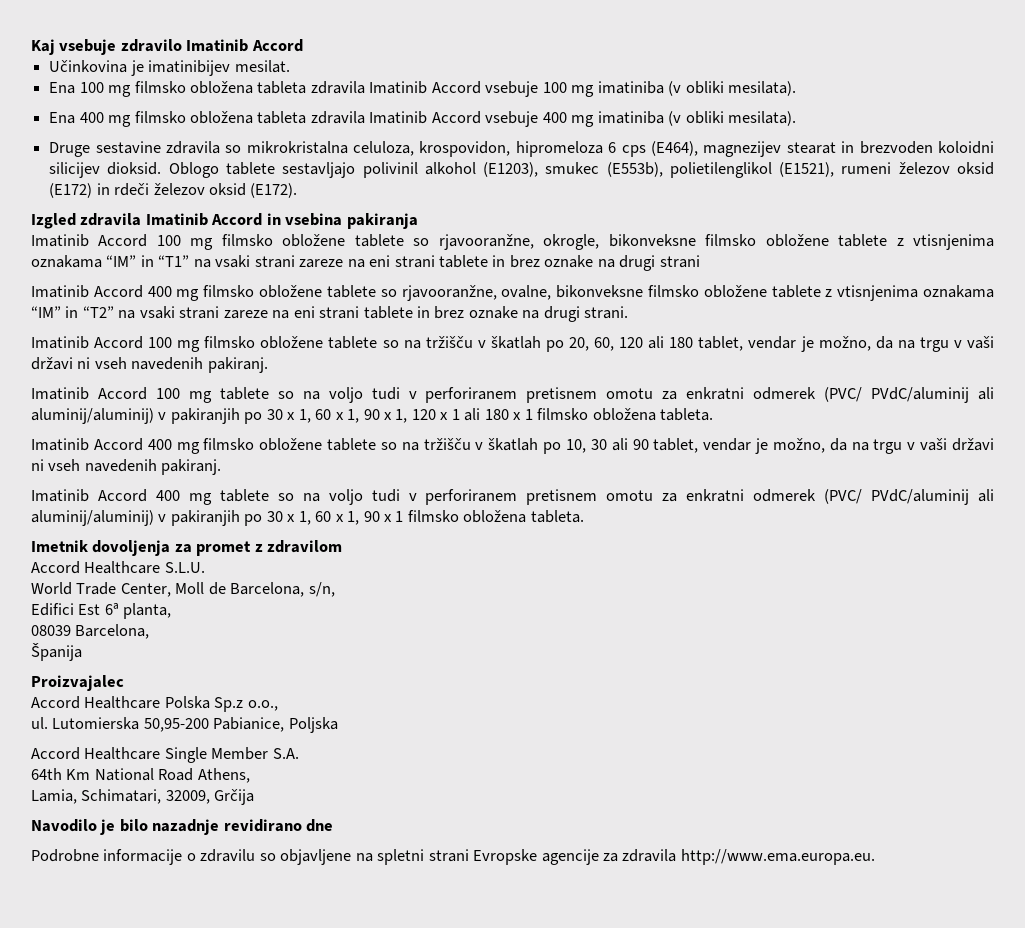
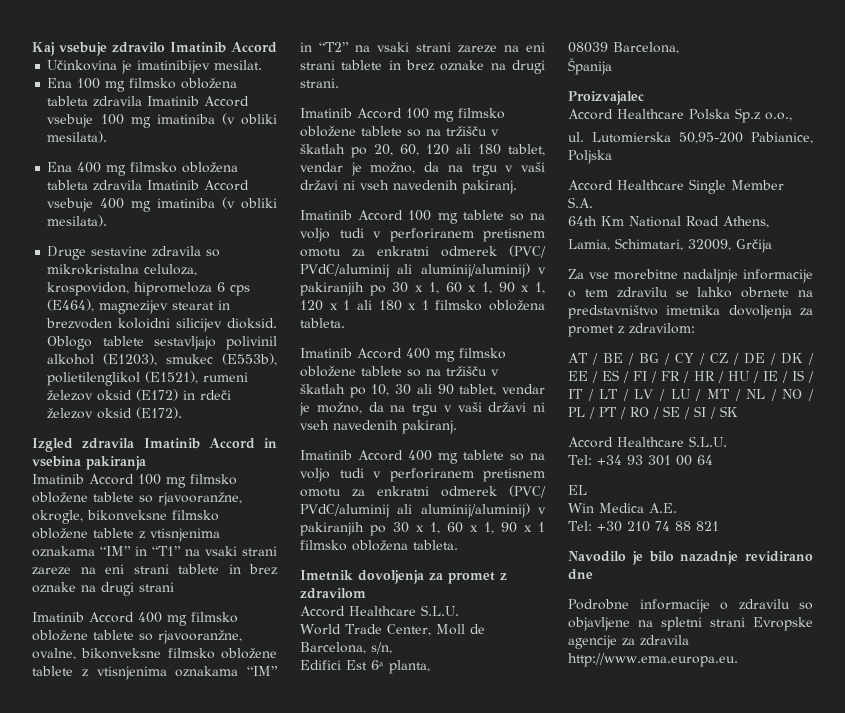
+ Za vse morebitne nadaljnje informacije o tem zdravilu se lahko obrnete na predstavništvo imetnika dovoljenja za promet z zdravilom:
+ AT / BE / BG / CY / CZ / DE / DK / EE / ES / FI / FR / HR / HU / IE / IS / IT / LT / LV / LU / MT / NL / NO / PL / PT / RO / SE / SI / SK
+ Accord Healthcare S.L.U.
+ Tel: +34 93 301 00 64
+ EL
+ Win Medica Α.Ε.
+ Τel: +30 210 74 88 821

